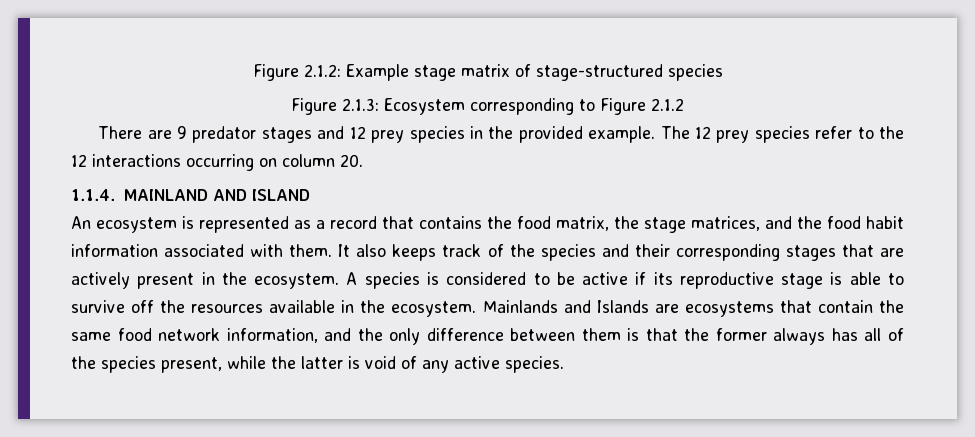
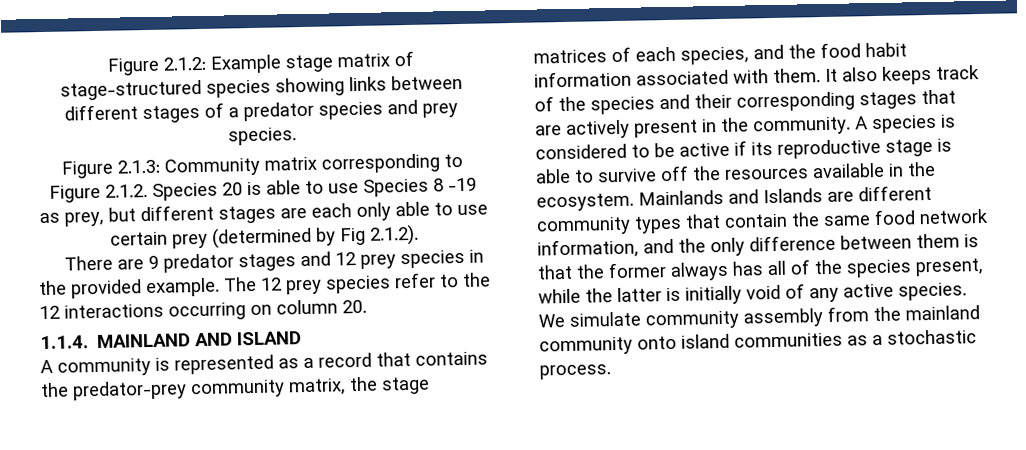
- Figure 2.1.2: Example stage matrix of stage-structured species
+ Figure 2.1.2: Example stage matrix of stage-structured species showing links between different stages of a predator species and prey species.
- Figure 2.1.3: Ecosystem corresponding to Figure 2.1.2
+ Figure 2.1.3: Community matrix corresponding to Figure 2.1.2. Species 20 is able to use Species 8 -19 as prey, but different stages are each only able to use certain prey (determined by Fig 2.1.2).
- An ecosystem is represented as a record that contains the food matrix, the stage matrices, and the food habit information associated with them.
+ A community is represented as a record that contains the predator-prey community matrix, the stage matrices of each species, and the food habit information associated with them.
- It also keeps track of the species and their corresponding stages that are actively present in the ecosystem.
+ It also keeps track of the species and their corresponding stages that are actively present in the community.
- Mainlands and Islands are ecosystems that contain the same food network information, and the only difference between them is that the former always has all of the species present, while the latter is void of any active species.
+ Mainlands and Islands are different community types that contain the same food network information, and the only difference between them is that the former always has all of the species present, while the latter is initially void of any active species.
+ We simulate community assembly from the mainland community onto island communities as a stochastic process.

